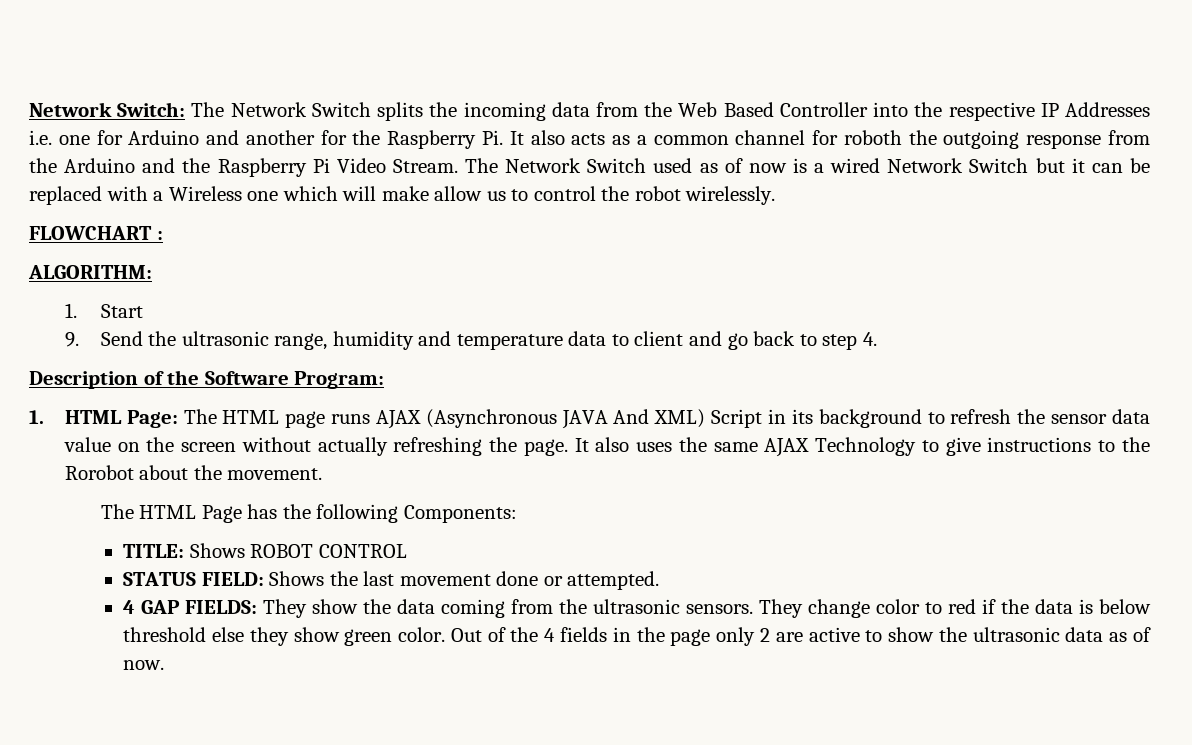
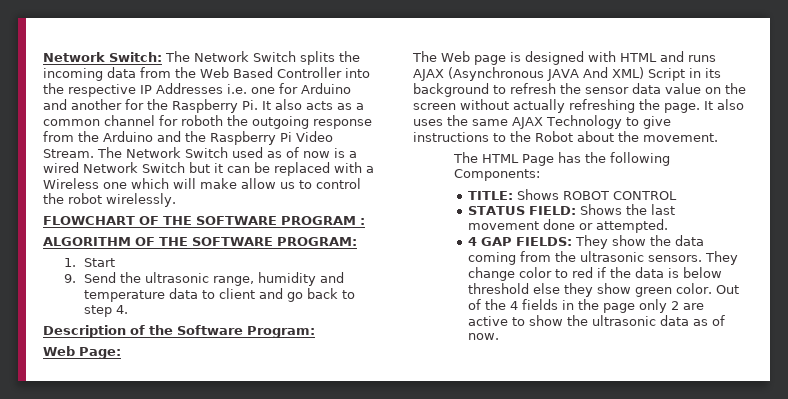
- FLOWCHART :
- ALGORITHM:
+ FLOWCHART OF THE SOFTWARE PROGRAM :
+ ALGORITHM OF THE SOFTWARE PROGRAM:
- 1. HTML Page: The HTML page runs AJAX (Asynchronous JAVA And XML) Script in its background to refresh the sensor data value on the screen without actually refreshing the page.
+ Web Page:
+ The Web page is designed with HTML and runs AJAX (Asynchronous JAVA And XML) Script in its background to refresh the sensor data value on the screen without actually refreshing the page.
- It also uses the same AJAX Technology to give instructions to the Rorobot about the movement.
+ It also uses the same AJAX Technology to give instructions to the Robot about the movement.

